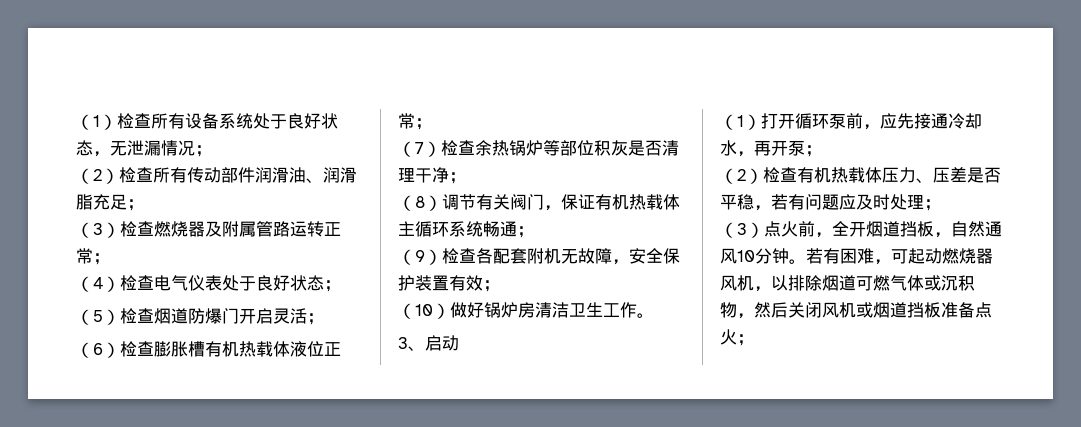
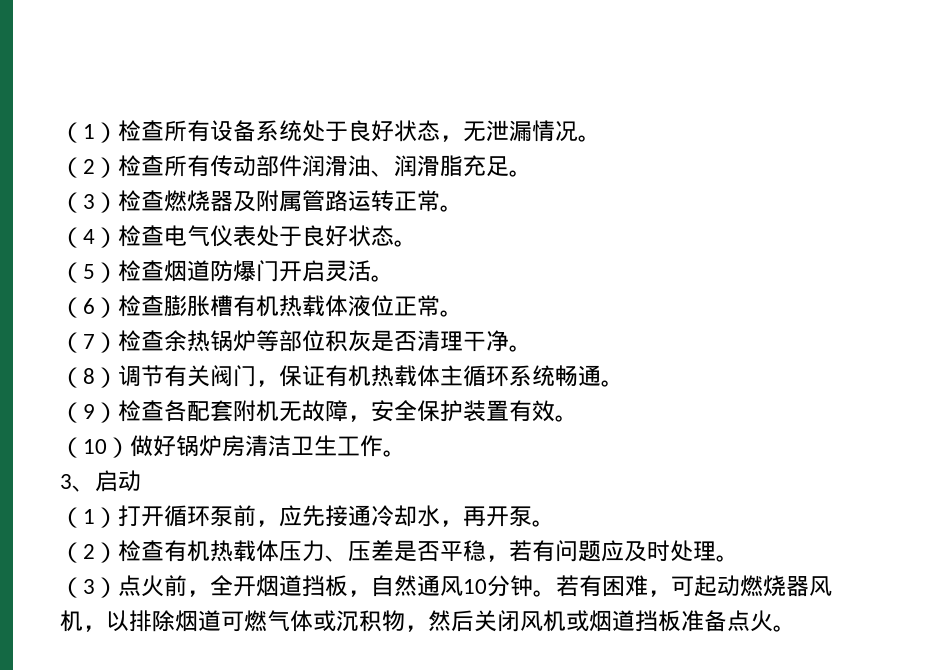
- （1）检查所有设备系统处于良好状态，无泄漏情况；
+ （1）检查所有设备系统处于良好状态，无泄漏情况。
- （2）检查所有传动部件润滑油、润滑脂充足；
+ （2）检查所有传动部件润滑油、润滑脂充足。
- （3）检查燃烧器及附属管路运转正常；
+ （3）检查燃烧器及附属管路运转正常。
- （4）检查电气仪表处于良好状态；
+ （4）检查电气仪表处于良好状态。
- （5）检查烟道防爆门开启灵活；
+ （5）检查烟道防爆门开启灵活。
- （6）检查膨胀槽有机热载体液位正常；
+ （6）检查膨胀槽有机热载体液位正常。
- （7）检查余热锅炉等部位积灰是否清理干净；
+ （7）检查余热锅炉等部位积灰是否清理干净。
- （8）调节有关阀门，保证有机热载体主循环系统畅通；
+ （8）调节有关阀门，保证有机热载体主循环系统畅通。
- （9）检查各配套附机无故障，安全保护装置有效；
+ （9）检查各配套附机无故障，安全保护装置有效。
- （1）打开循环泵前，应先接通冷却水，再开泵；
+ （1）打开循环泵前，应先接通冷却水，再开泵。
- （2）检查有机热载体压力、压差是否平稳，若有问题应及时处理；
+ （2）检查有机热载体压力、压差是否平稳，若有问题应及时处理。
- 若有困难，可起动燃烧器风机，以排除烟道可燃气体或沉积物，然后关闭风机或烟道挡板准备点火；
+ 若有困难，可起动燃烧器风机，以排除烟道可燃气体或沉积物，然后关闭风机或烟道挡板准备点火。

